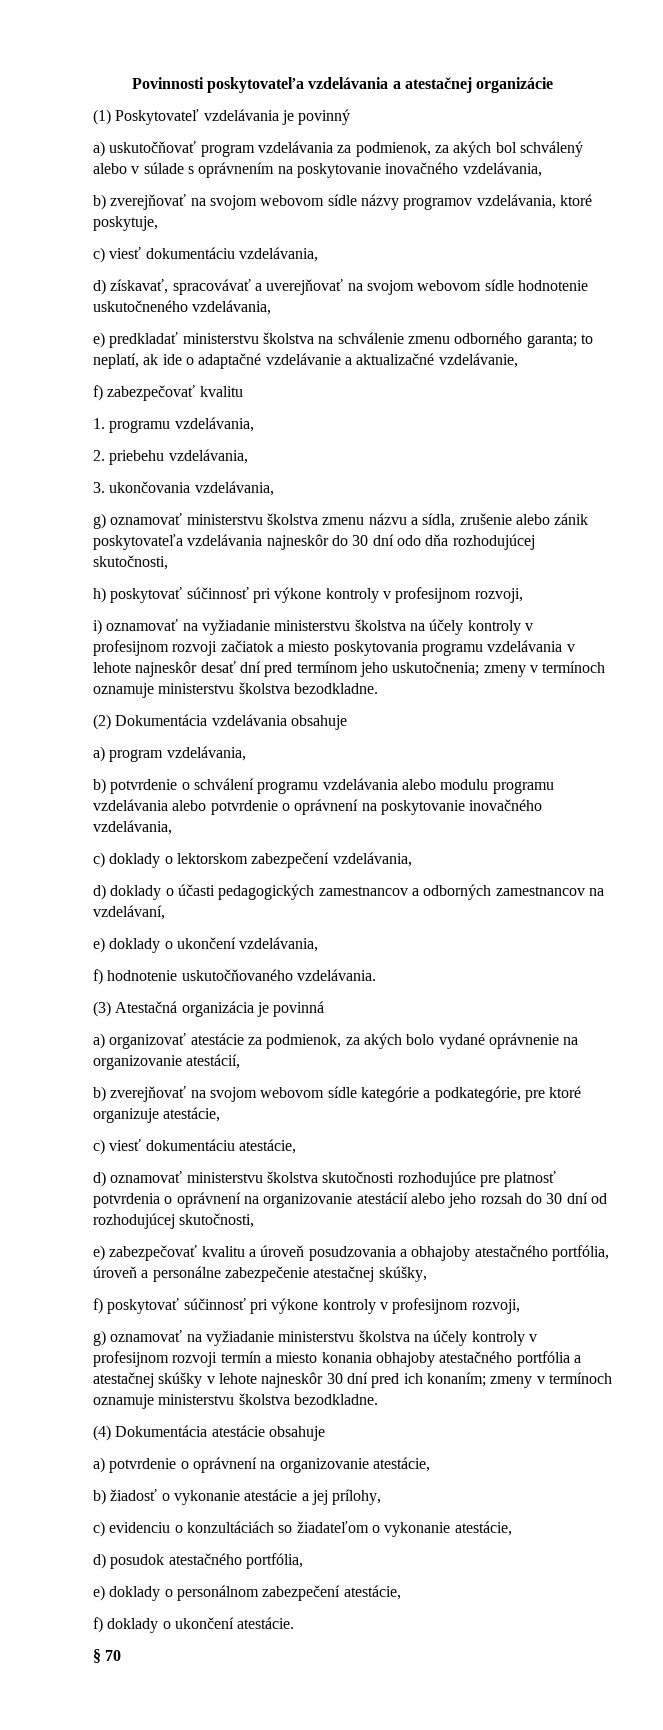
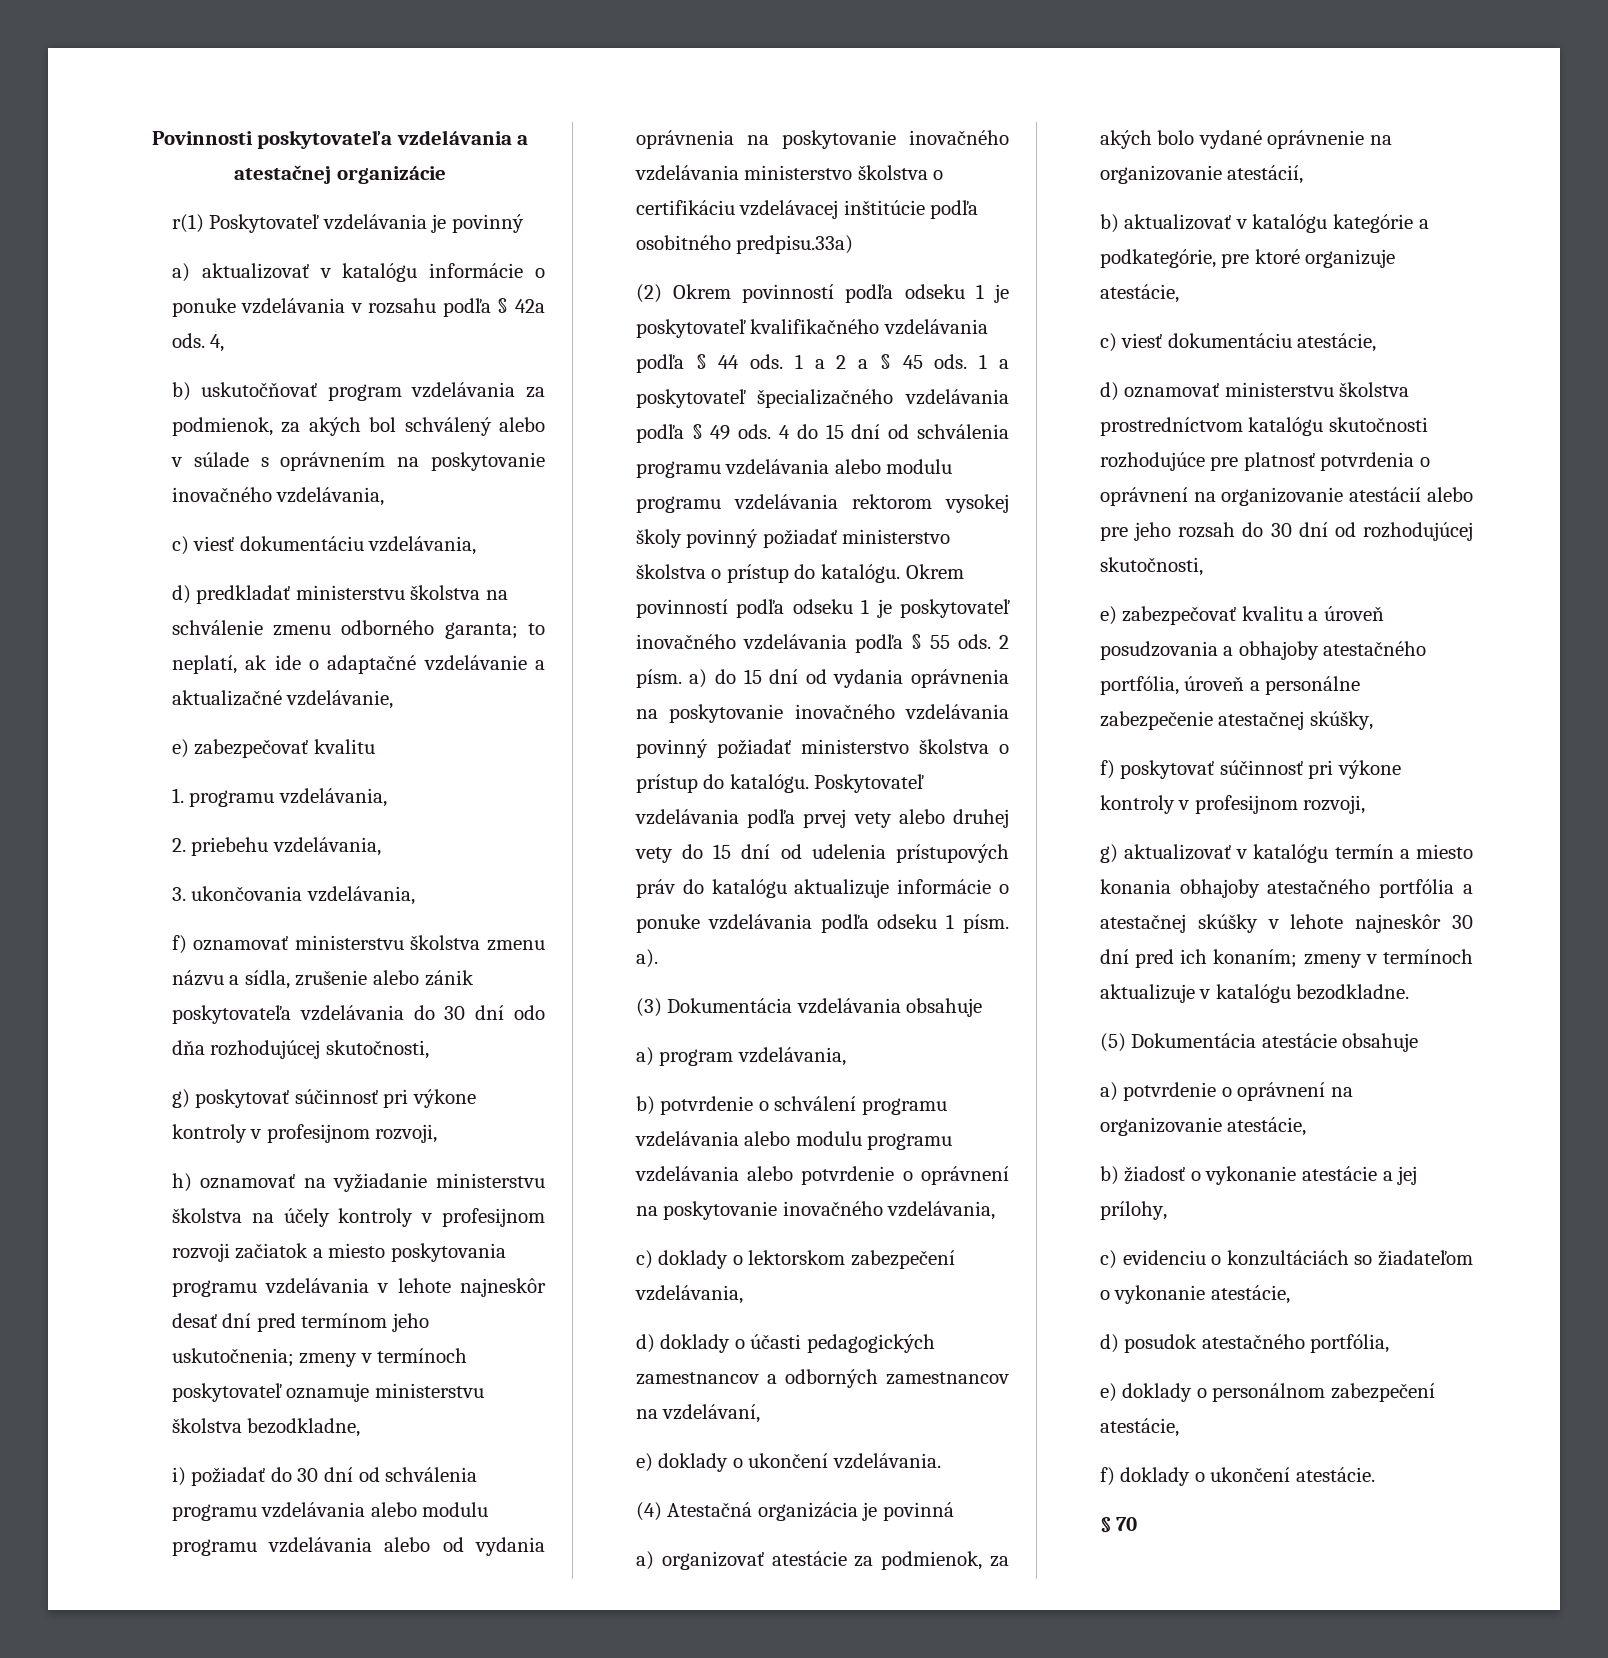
- (1) Poskytovateľ vzdelávania je povinný
+ r(1) Poskytovateľ vzdelávania je povinný
- a) uskutočňovať program vzdelávania za podmienok, za akých bol schválený alebo v súlade s oprávnením na poskytovanie inovačného vzdelávania,
+ a) aktualizovať v katalógu informácie o ponuke vzdelávania v rozsahu podľa § 42a ods. 4,
+ b) uskutočňovať program vzdelávania za podmienok, za akých bol schválený alebo v súlade s oprávnením na poskytovanie inovačného vzdelávania,
- b) zverejňovať na svojom webovom sídle názvy programov vzdelávania, ktoré poskytuje,
- d) získavať, spracovávať a uverejňovať na svojom webovom sídle hodnotenie uskutočneného vzdelávania,
- e) predkladať ministerstvu školstva na schválenie zmenu odborného garanta; to neplatí, ak ide o adaptačné vzdelávanie a aktualizačné vzdelávanie,
- f) zabezpečovať kvalitu
+ d) predkladať ministerstvu školstva na schválenie zmenu odborného garanta; to neplatí, ak ide o adaptačné vzdelávanie a aktualizačné vzdelávanie,
+ e) zabezpečovať kvalitu
- g) oznamovať ministerstvu školstva zmenu názvu a sídla, zrušenie alebo zánik poskytovateľa vzdelávania najneskôr do 30 dní odo dňa rozhodujúcej skutočnosti,
+ f) oznamovať ministerstvu školstva zmenu názvu a sídla, zrušenie alebo zánik poskytovateľa vzdelávania do 30 dní odo dňa rozhodujúcej skutočnosti,
- h) poskytovať súčinnosť pri výkone kontroly v profesijnom rozvoji,
- i) oznamovať na vyžiadanie ministerstvu školstva na účely kontroly v profesijnom rozvoji začiatok a miesto poskytovania programu vzdelávania v lehote najneskôr desať dní pred termínom jeho uskutočnenia; zmeny v termínoch oznamuje ministerstvu školstva bezodkladne.
- (2) Dokumentácia vzdelávania obsahuje
+ g) poskytovať súčinnosť pri výkone kontroly v profesijnom rozvoji,
+ h) oznamovať na vyžiadanie ministerstvu školstva na účely kontroly v profesijnom rozvoji začiatok a miesto poskytovania programu vzdelávania v lehote najneskôr desať dní pred termínom jeho uskutočnenia; zmeny v termínoch poskytovateľ oznamuje ministerstvu školstva bezodkladne,
+ i) požiadať do 30 dní od schválenia programu vzdelávania alebo modulu programu vzdelávania alebo od vydania oprávnenia na poskytovanie inovačného vzdelávania ministerstvo školstva o certifikáciu vzdelávacej inštitúcie podľa osobitného predpisu.33a)
+ (2) Okrem povinností podľa odseku 1 je poskytovateľ kvalifikačného vzdelávania podľa § 44 ods. 1 a 2 a § 45 ods. 1 a poskytovateľ špecializačného vzdelávania podľa § 49 ods. 4 do 15 dní od schválenia programu vzdelávania alebo modulu programu vzdelávania rektorom vysokej školy povinný požiadať ministerstvo školstva o prístup do katalógu. Okrem povinností podľa odseku 1 je poskytovateľ inovačného vzdelávania podľa § 55 ods. 2 písm. a) do 15 dní od vydania oprávnenia na poskytovanie inovačného vzdelávania povinný požiadať ministerstvo školstva o prístup do katalógu. Poskytovateľ vzdelávania podľa prvej vety alebo druhej vety do 15 dní od udelenia prístupových práv do katalógu aktualizuje informácie o ponuke vzdelávania podľa odseku 1 písm. a).
+ (3) Dokumentácia vzdelávania obsahuje
- e) doklady o ukončení vzdelávania,
- f) hodnotenie uskutočňovaného vzdelávania.
+ e) doklady o ukončení vzdelávania.
- (3) Atestačná organizácia je povinná
+ (4) Atestačná organizácia je povinná
- b) zverejňovať na svojom webovom sídle kategórie a podkategórie, pre ktoré organizuje atestácie,
+ b) aktualizovať v katalógu kategórie a podkategórie, pre ktoré organizuje atestácie,
- d) oznamovať ministerstvu školstva skutočnosti rozhodujúce pre platnosť potvrdenia o oprávnení na organizovanie atestácií alebo jeho rozsah do 30 dní od rozhodujúcej skutočnosti,
+ d) oznamovať ministerstvu školstva prostredníctvom katalógu skutočnosti rozhodujúce pre platnosť potvrdenia o oprávnení na organizovanie atestácií alebo pre jeho rozsah do 30 dní od rozhodujúcej skutočnosti,
- g) oznamovať na vyžiadanie ministerstvu školstva na účely kontroly v profesijnom rozvoji termín a miesto konania obhajoby atestačného portfólia a atestačnej skúšky v lehote najneskôr 30 dní pred ich konaním; zmeny v termínoch oznamuje ministerstvu školstva bezodkladne.
- (4) Dokumentácia atestácie obsahuje
+ g) aktualizovať v katalógu termín a miesto konania obhajoby atestačného portfólia a atestačnej skúšky v lehote najneskôr 30 dní pred ich konaním; zmeny v termínoch aktualizuje v katalógu bezodkladne.
+ (5) Dokumentácia atestácie obsahuje

